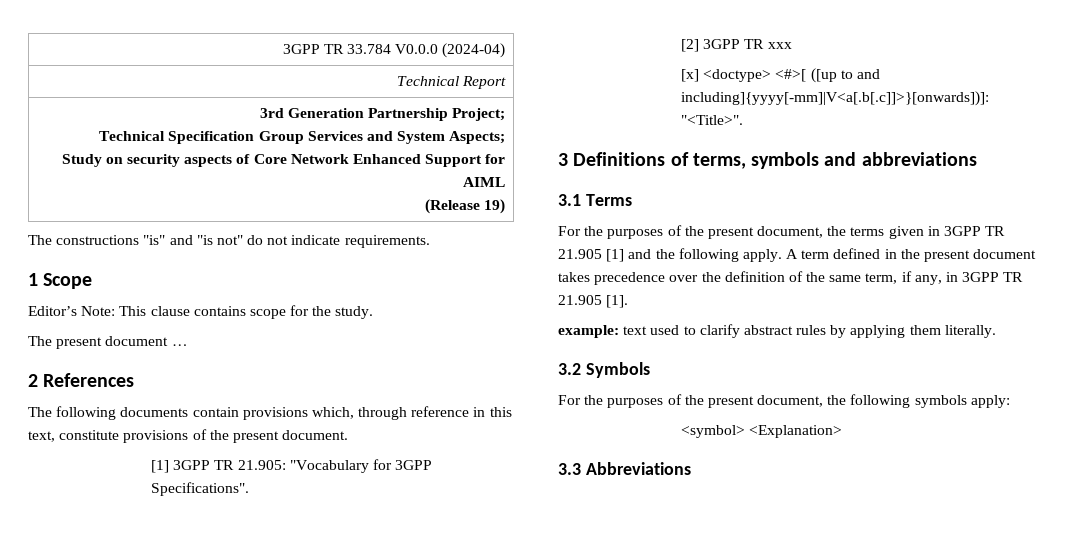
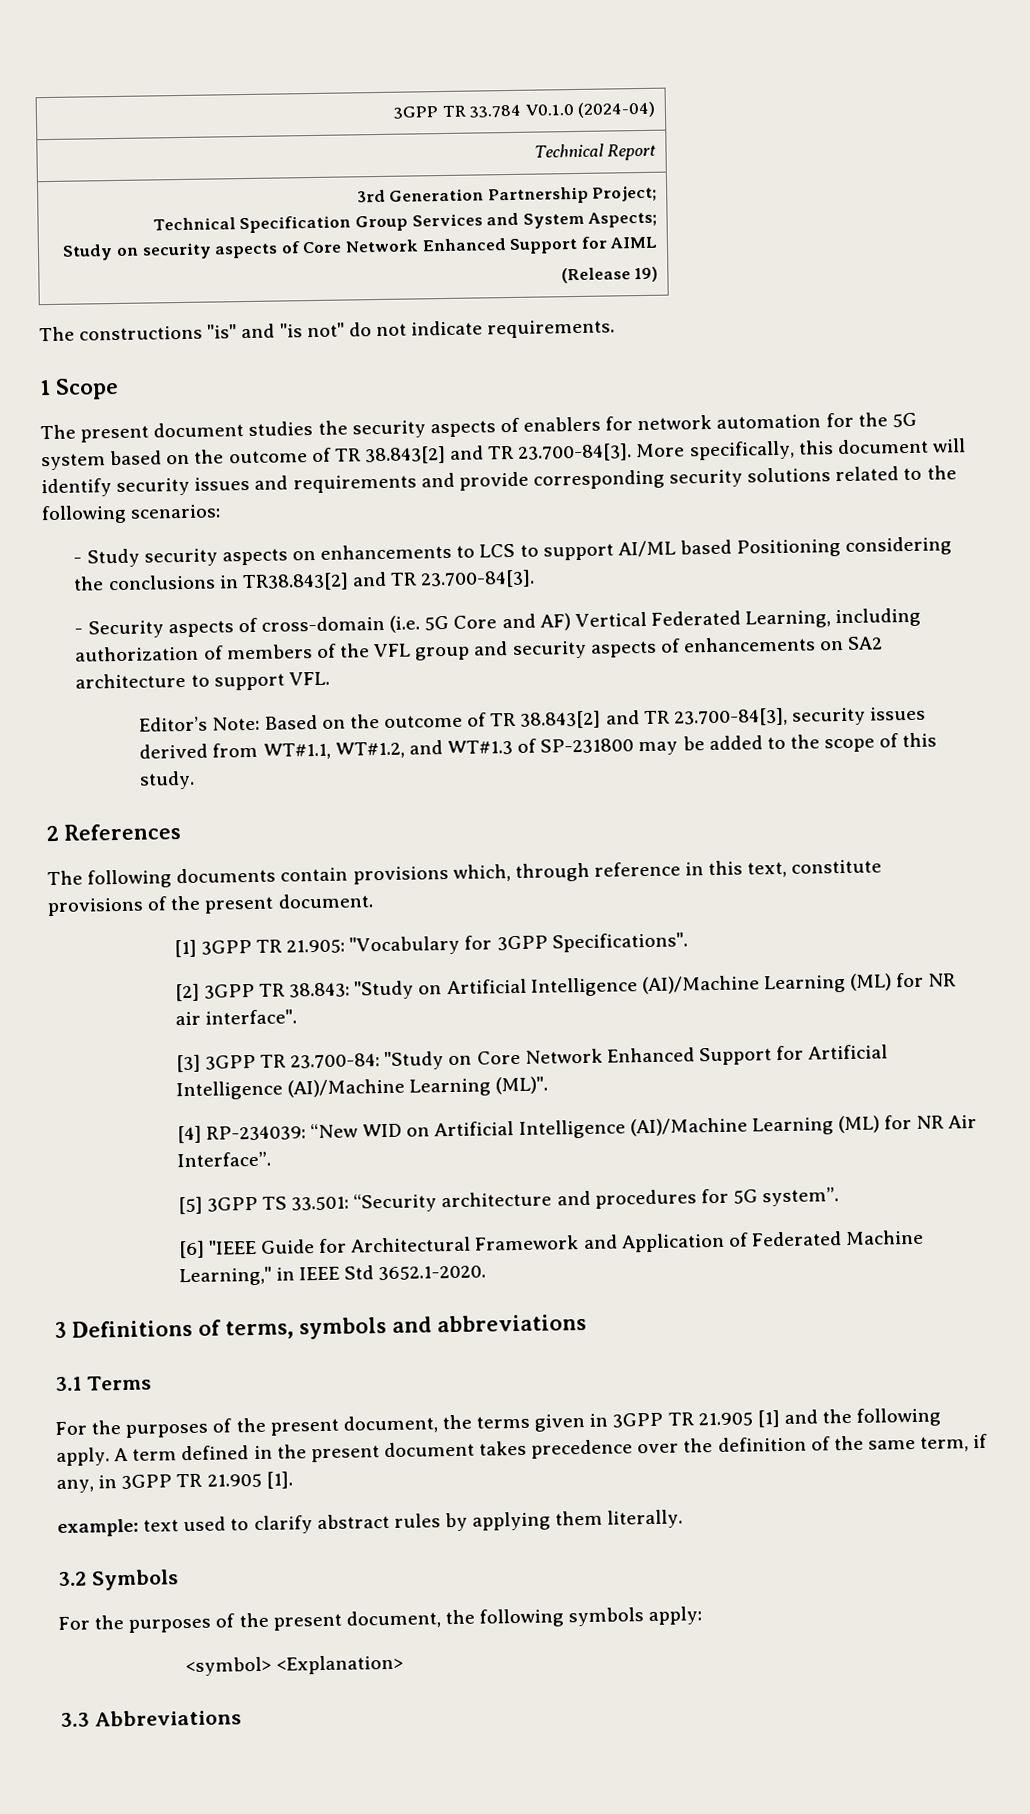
- 3GPP TR 33.784 V0.0.0 (2024-04)
+ 3GPP TR 33.784 V0.1.0 (2024-04)
- Editor’s Note: This clause contains scope for the study.
- The present document …
+ The present document studies the security aspects of enablers for network automation for the 5G system based on the outcome of TR 38.843[2] and TR 23.700-84[3]. More specifically, this document will identify security issues and requirements and provide corresponding security solutions related to the following scenarios:
+ - Study security aspects on enhancements to LCS to support AI/ML based Positioning considering the conclusions in TR38.843[2] and TR 23.700-84[3].
+ - Security aspects of cross-domain (i.e. 5G Core and AF) Vertical Federated Learning, including authorization of members of the VFL group and security aspects of enhancements on SA2 architecture to support VFL.
+ Editor’s Note: Based on the outcome of TR 38.843[2] and TR 23.700-84[3], security issues derived from WT#1.1, WT#1.2, and WT#1.3 of SP-231800 may be added to the scope of this study.
- [2] 3GPP TR xxx
- [x] <doctype> <#>[ ([up to and including]{yyyy[-mm]|V<a[.b[.c]]>}[onwards])]: "<Title>".
+ [2] 3GPP TR 38.843: "Study on Artificial Intelligence (AI)/Machine Learning (ML) for NR air interface".
+ [3] 3GPP TR 23.700-84: "Study on Core Network Enhanced Support for Artificial Intelligence (AI)/Machine Learning (ML)".
+ [4] RP-234039: “New WID on Artificial Intelligence (AI)/Machine Learning (ML) for NR Air Interface”.
+ [5] 3GPP TS 33.501: “Security architecture and procedures for 5G system”.
+ [6] "IEEE Guide for Architectural Framework and Application of Federated Machine Learning," in IEEE Std 3652.1-2020.

